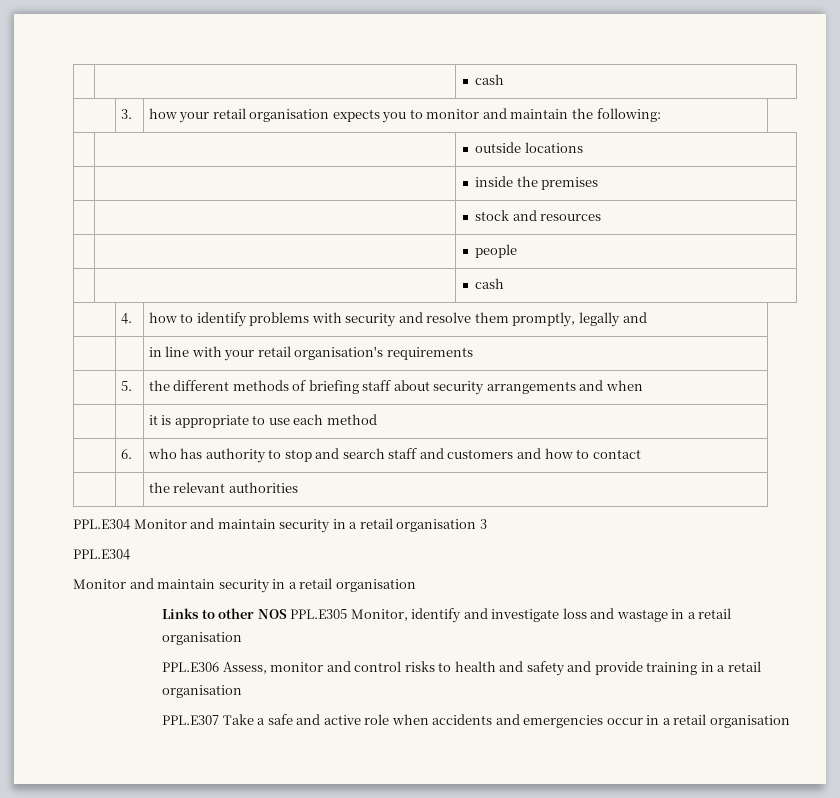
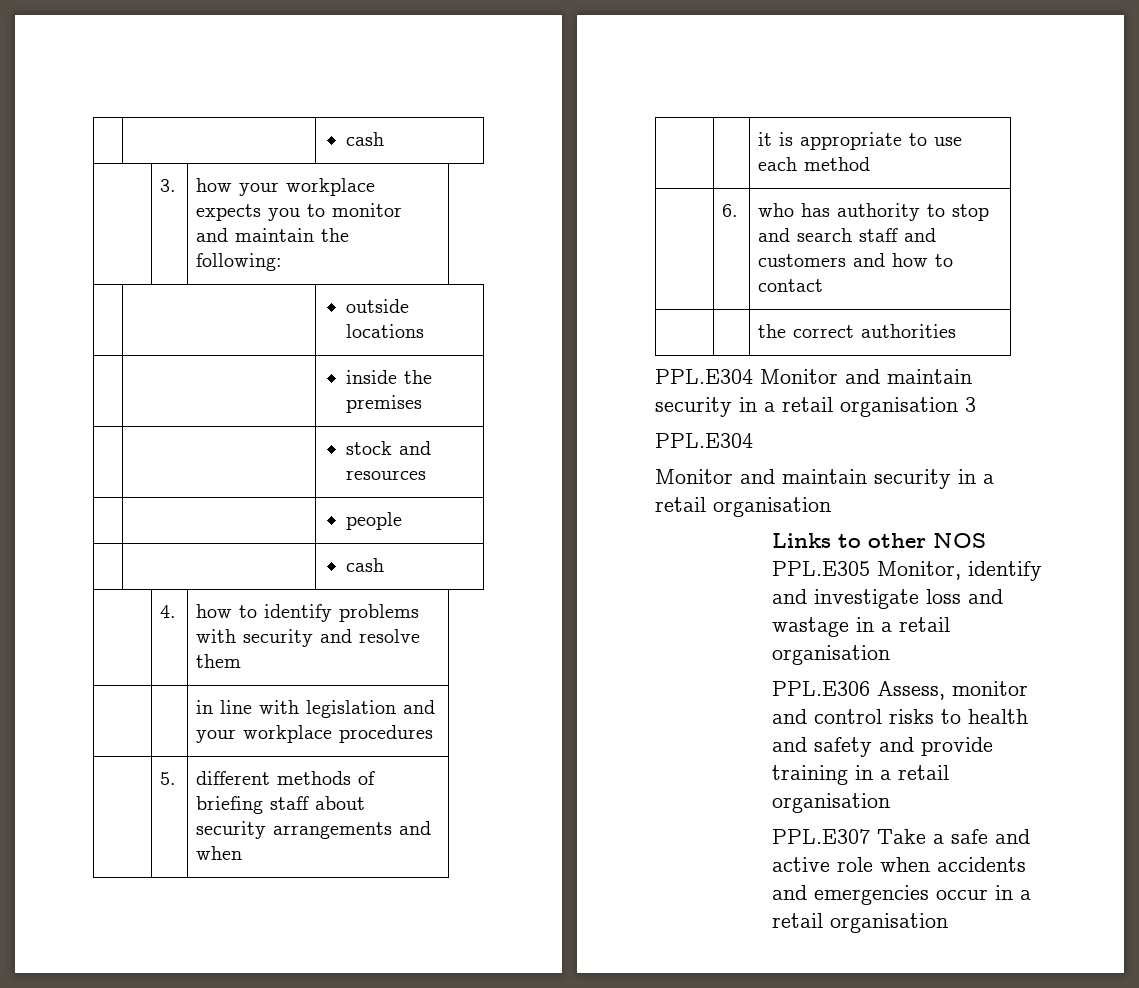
- | 3. | how your retail organisation expects you to monitor and maintain the following:
+ | 3. | how your workplace expects you to monitor and maintain the following:
- | 4. | how to identify problems with security and resolve them promptly, legally and
+ | 4. | how to identify problems with security and resolve them
- | | in line with your retail organisation's requirements
+ | | in line with legislation and your workplace procedures
- | 5. | the different methods of briefing staff about security arrangements and when
+ | 5. | different methods of briefing staff about security arrangements and when
- | | the relevant authorities
+ | | the correct authorities

